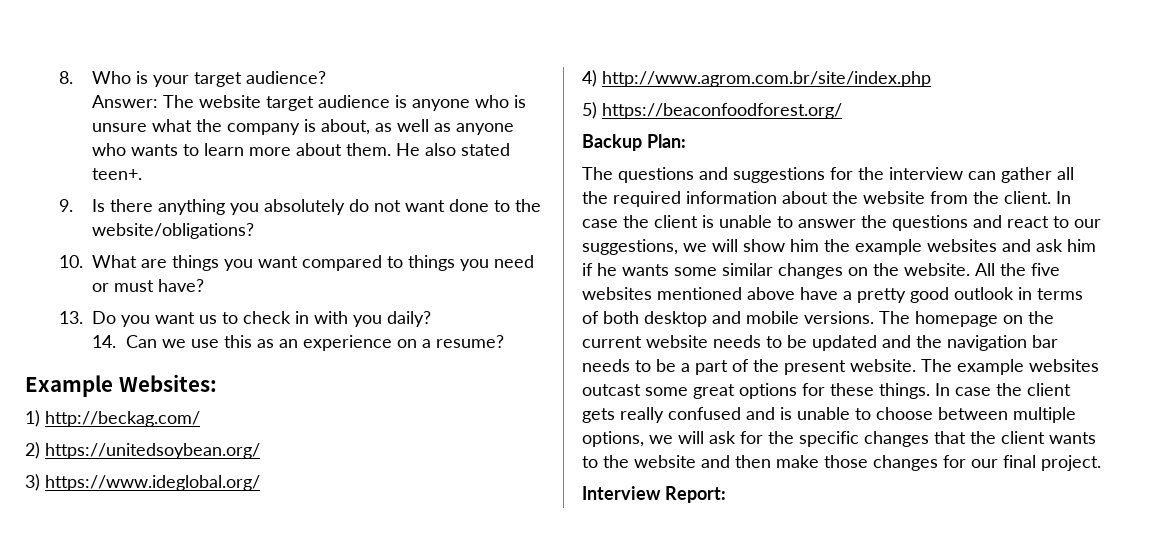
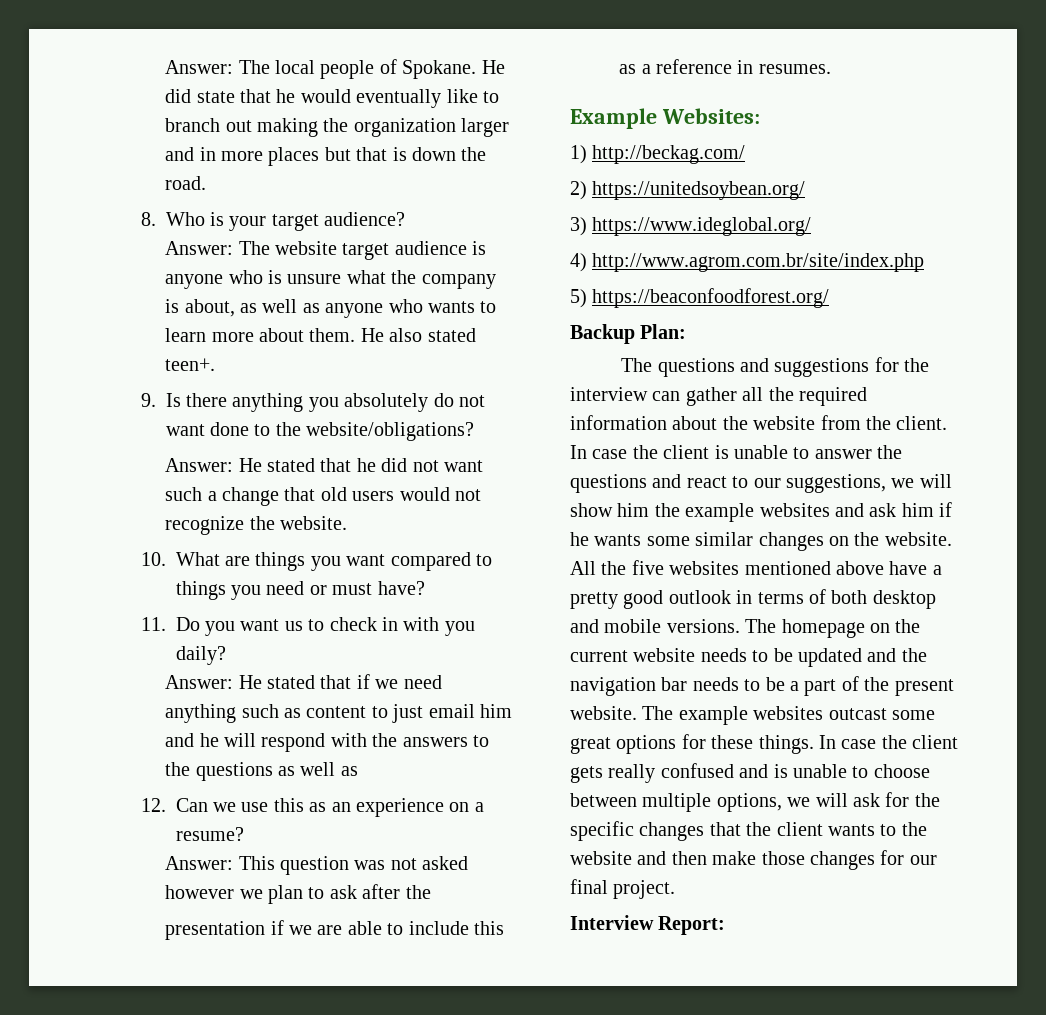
+ Answer: The local people of Spokane. He did state that he would eventually like to branch out making the organization larger and in more places but that is down the road.
+ Answer: He stated that he did not want such a change that old users would not recognize the website.
- 13. Do you want us to check in with you daily?
+ 11. Do you want us to check in with you daily?
- 14. Can we use this as an experience on a resume?
+ Answer: He stated that if we need anything such as content to just email him and he will respond with the answers to the questions as well as
+ 12. Can we use this as an experience on a resume?
+ Answer: This question was not asked however we plan to ask after the
+ presentation if we are able to include this as a reference in resumes.

